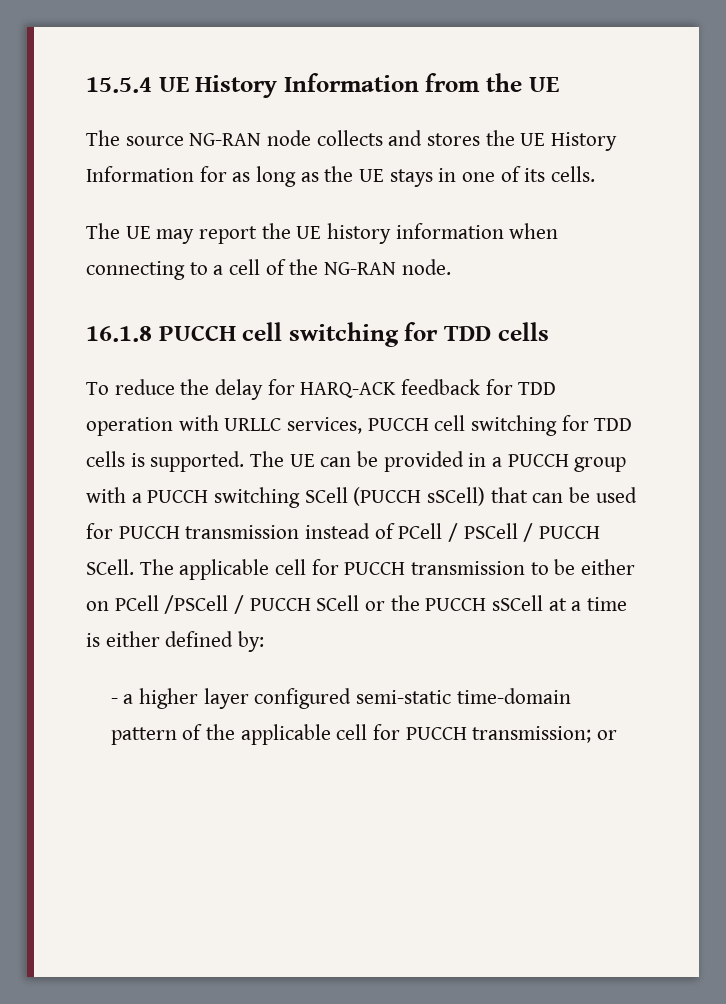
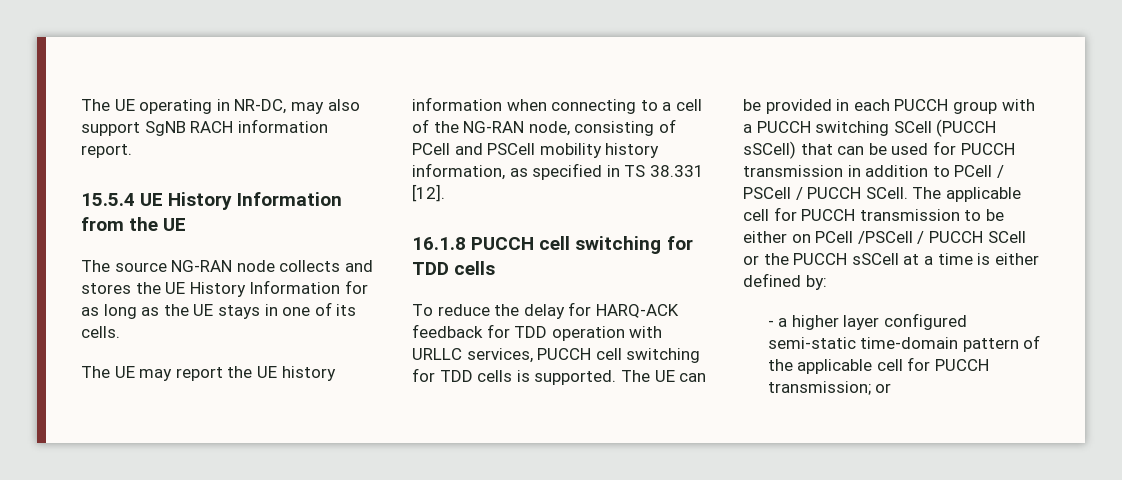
+ The UE operating in NR-DC, may also support SgNB RACH information report.
- The UE may report the UE history information when connecting to a cell of the NG-RAN node.
+ The UE may report the UE history information when connecting to a cell of the NG-RAN node, consisting of PCell and PSCell mobility history information, as specified in TS 38.331 [12].
- The UE can be provided in a PUCCH group with a PUCCH switching SCell (PUCCH sSCell) that can be used for PUCCH transmission instead of PCell / PSCell / PUCCH SCell.
+ The UE can be provided in each PUCCH group with a PUCCH switching SCell (PUCCH sSCell) that can be used for PUCCH transmission in addition to PCell / PSCell / PUCCH SCell.

